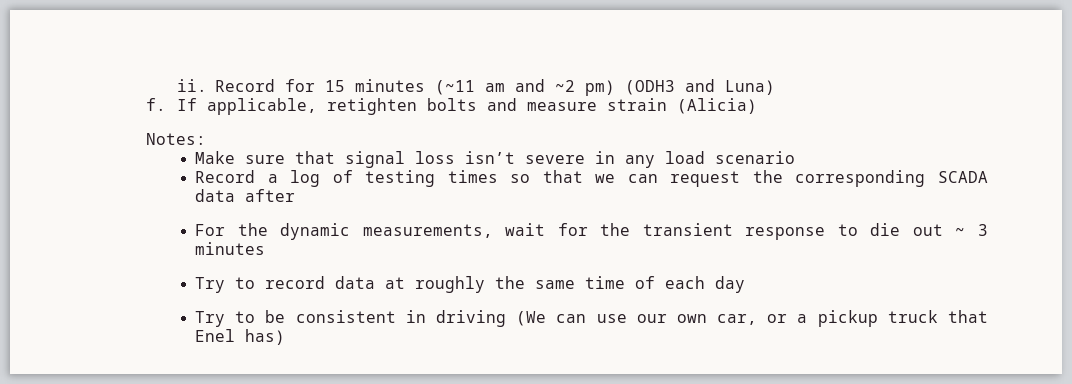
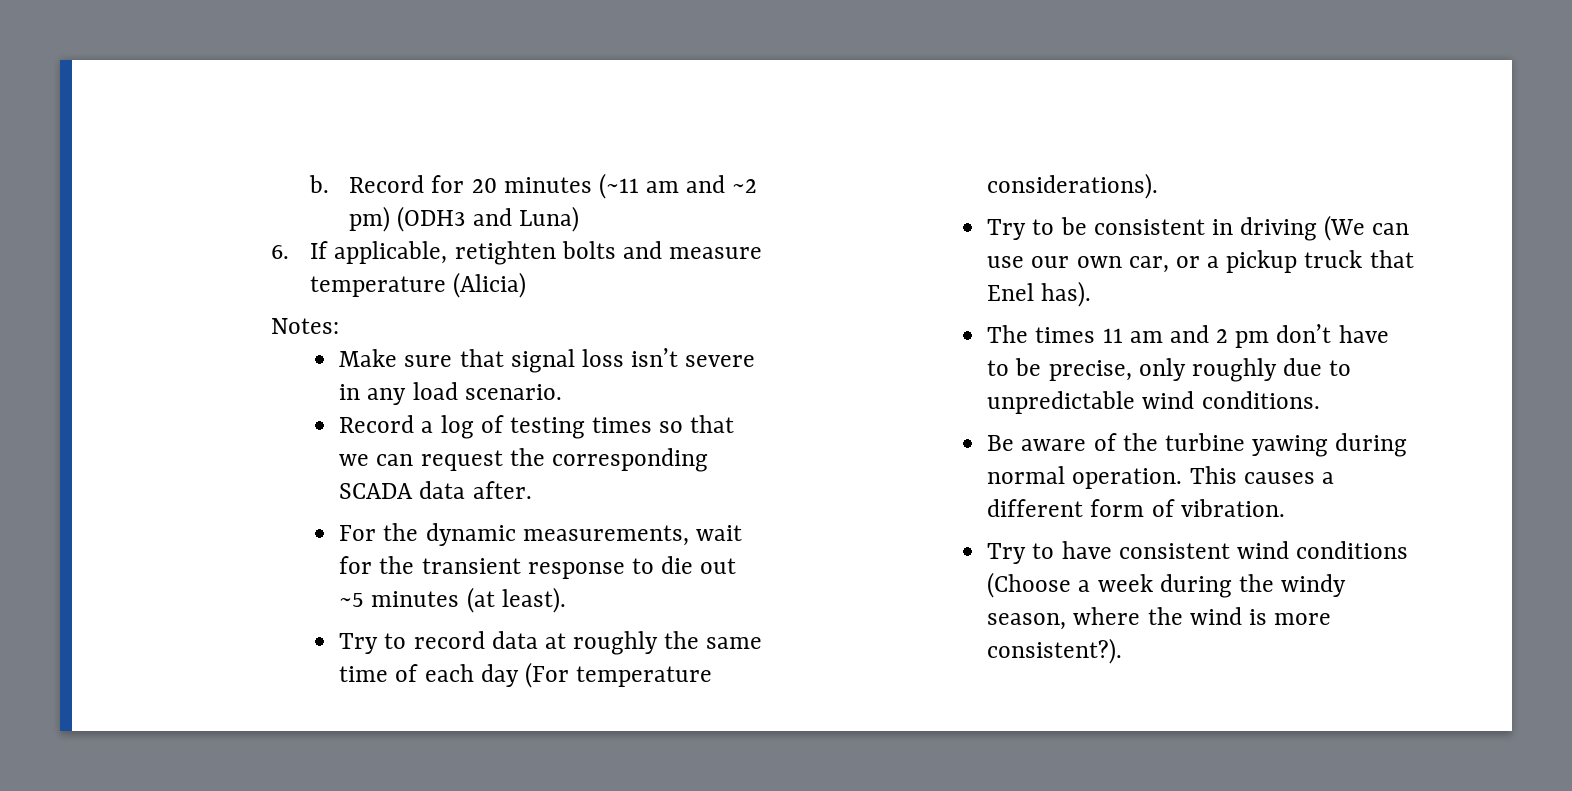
- ii.
+ b.
- Record for 15 minutes (~11 am and ~2 pm) (ODH3 and Luna)
+ Record for 20 minutes (~11 am and ~2 pm) (ODH3 and Luna)
- f. If applicable, retighten bolts and measure strain (Alicia)
+ 6. If applicable, retighten bolts and measure temperature (Alicia)
- Make sure that signal loss isn’t severe in any load scenario
+ Make sure that signal loss isn’t severe in any load scenario.
- Record a log of testing times so that we can request the corresponding SCADA data after
+ Record a log of testing times so that we can request the corresponding SCADA data after.
- For the dynamic measurements, wait for the transient response to die out ~ 3 minutes
+ For the dynamic measurements, wait for the transient response to die out ~5 minutes (at least).
- Try to record data at roughly the same time of each day
+ Try to record data at roughly the same time of each day (For temperature considerations).
- Try to be consistent in driving (We can use our own car, or a pickup truck that Enel has)
+ Try to be consistent in driving (We can use our own car, or a pickup truck that Enel has).
+ The times 11 am and 2 pm don’t have to be precise, only roughly due to unpredictable wind conditions.
+ Be aware of the turbine yawing during normal operation. This causes a different form of vibration.
+ Try to have consistent wind conditions (Choose a week during the windy season, where the wind is more consistent?).

